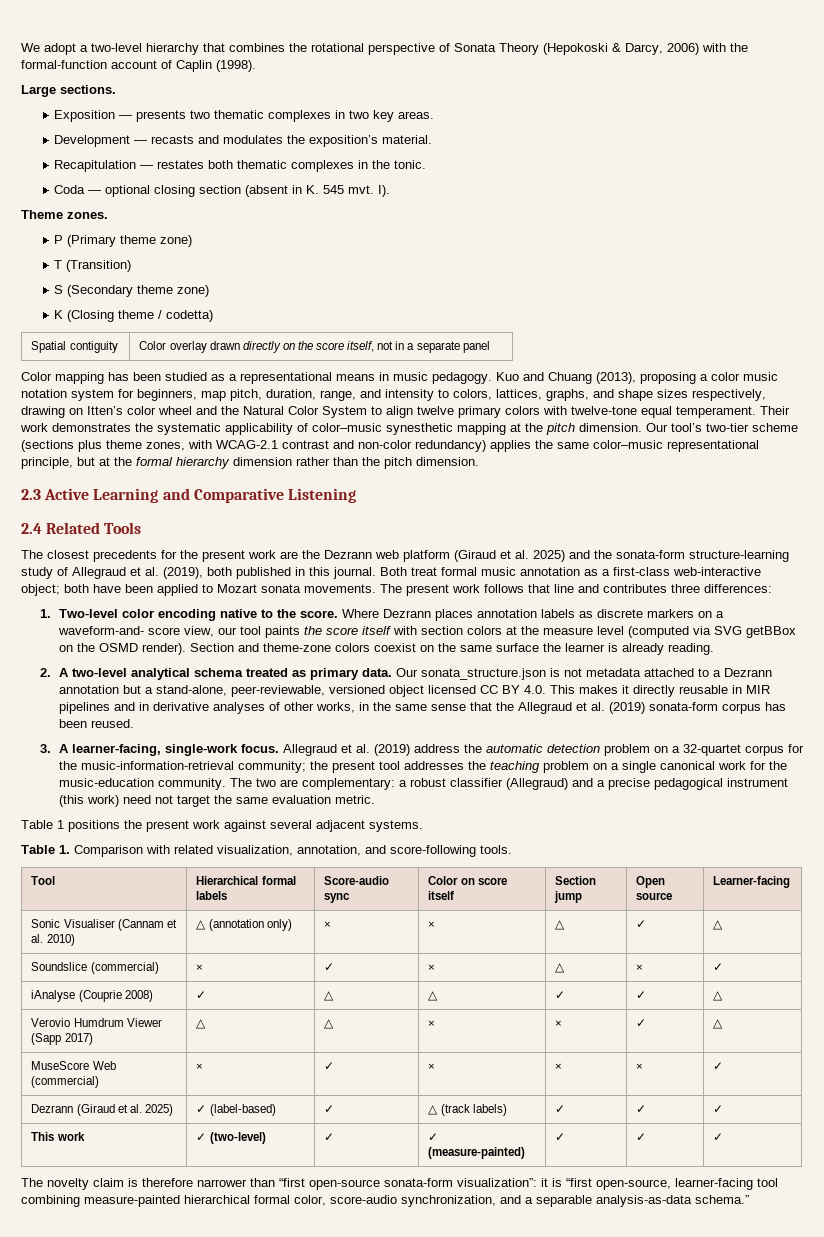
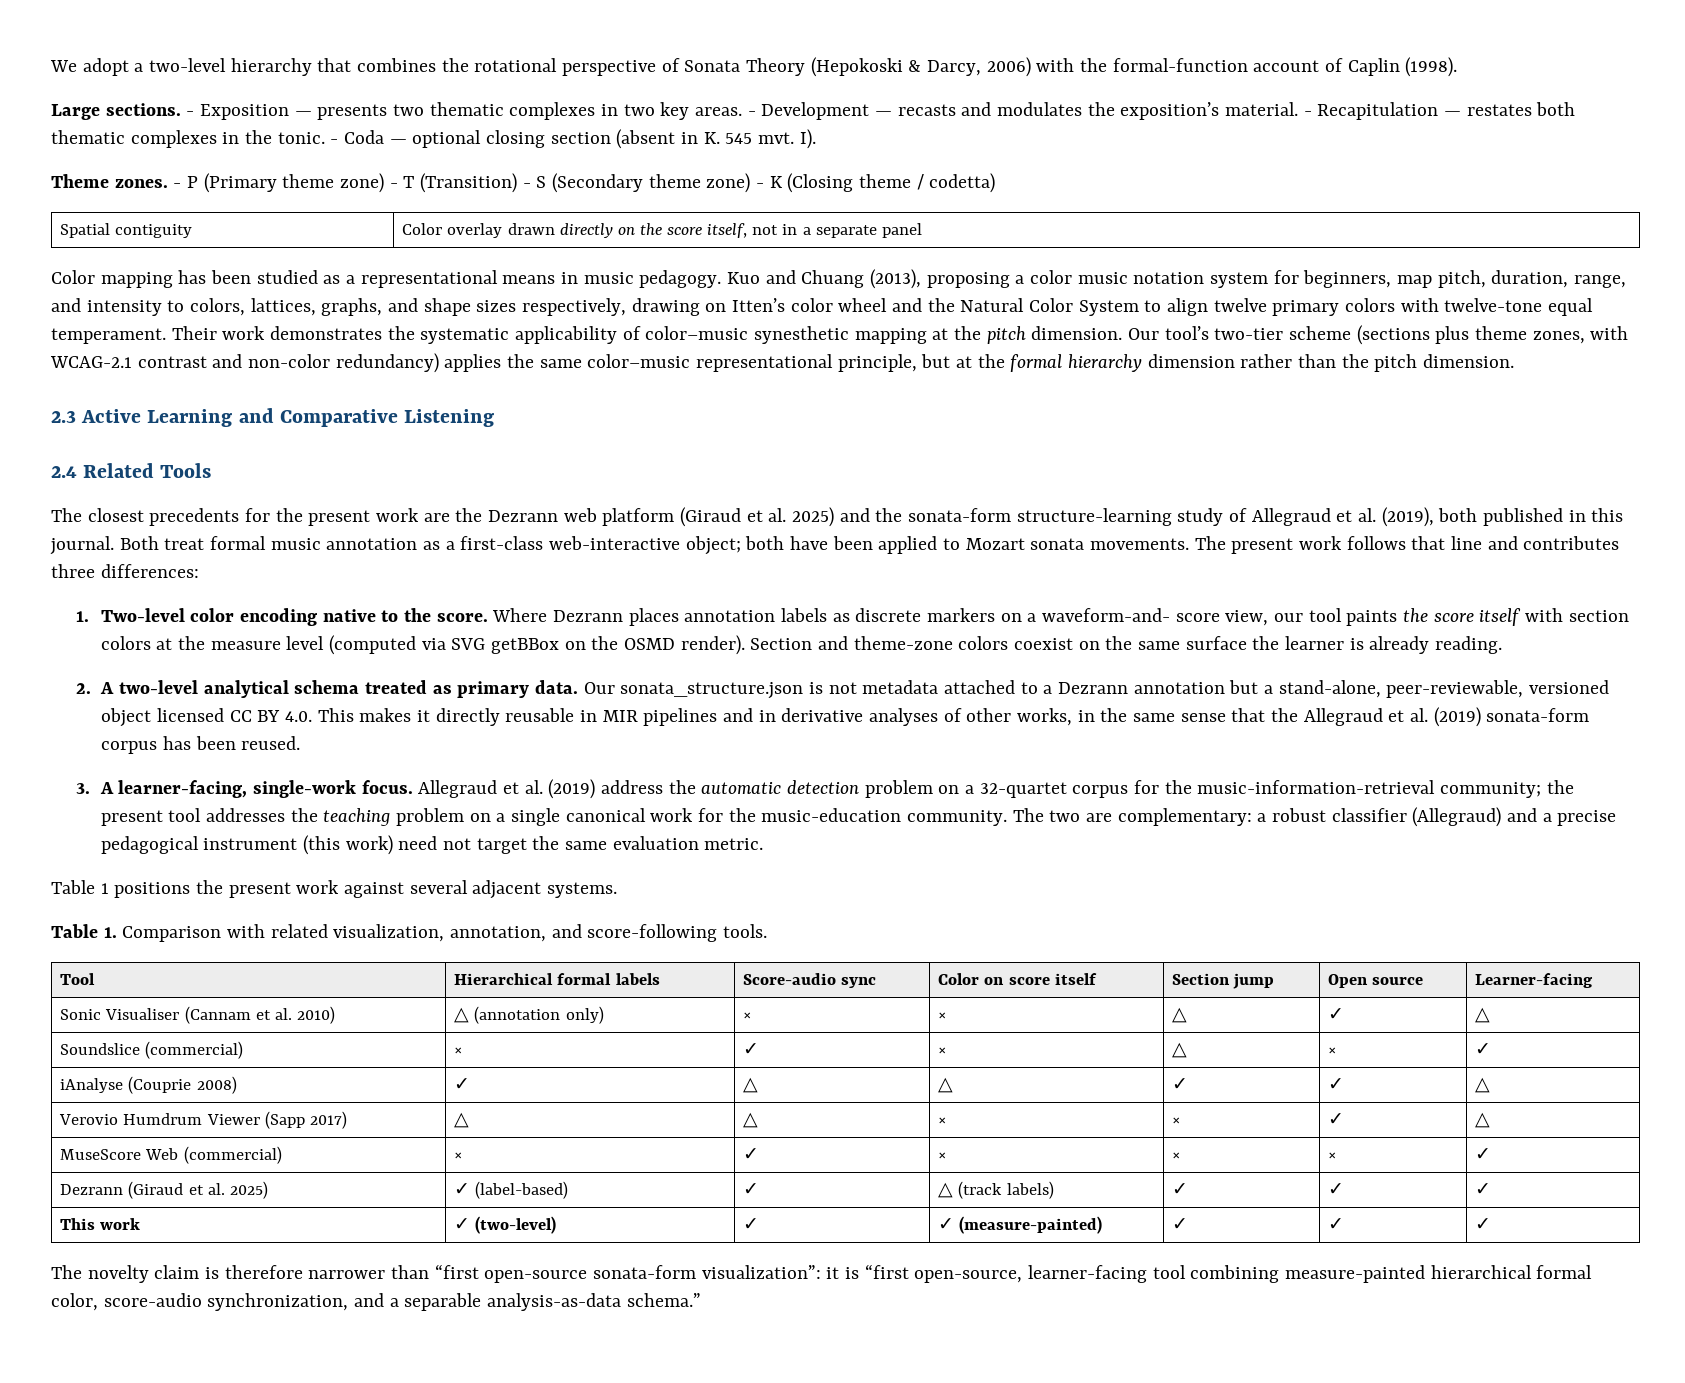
- Large sections.
- Exposition — presents two thematic complexes in two key areas.
- Development — recasts and modulates the exposition’s material.
- Recapitulation — restates both thematic complexes in the tonic.
- Coda — optional closing section (absent in K. 545 mvt.
+ Large sections. - Exposition — presents two thematic complexes in two key areas. - Development — recasts and modulates the exposition’s material. - Recapitulation — restates both thematic complexes in the tonic. - Coda — optional closing section (absent in K. 545 mvt.
- Theme zones.
- P (Primary theme zone)
- T (Transition)
- S (Secondary theme zone)
- K (Closing theme / codetta)
+ Theme zones. - P (Primary theme zone) - T (Transition) - S (Secondary theme zone) - K (Closing theme / codetta)

